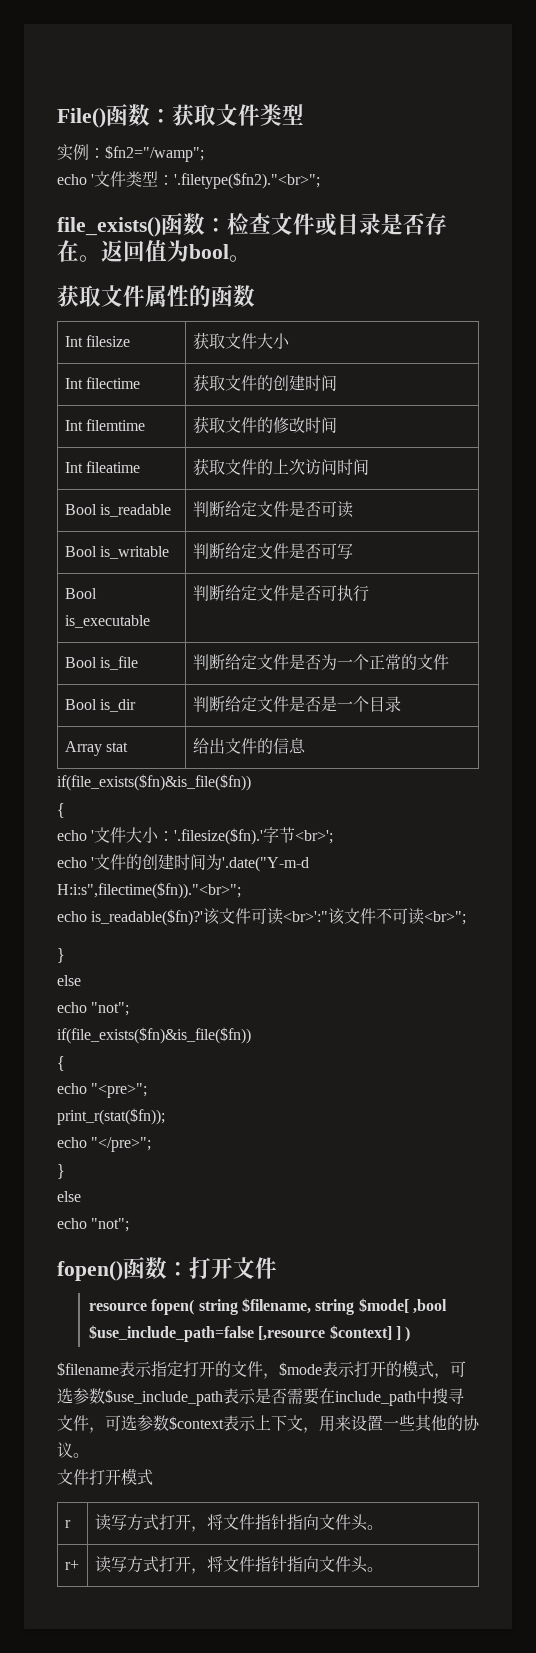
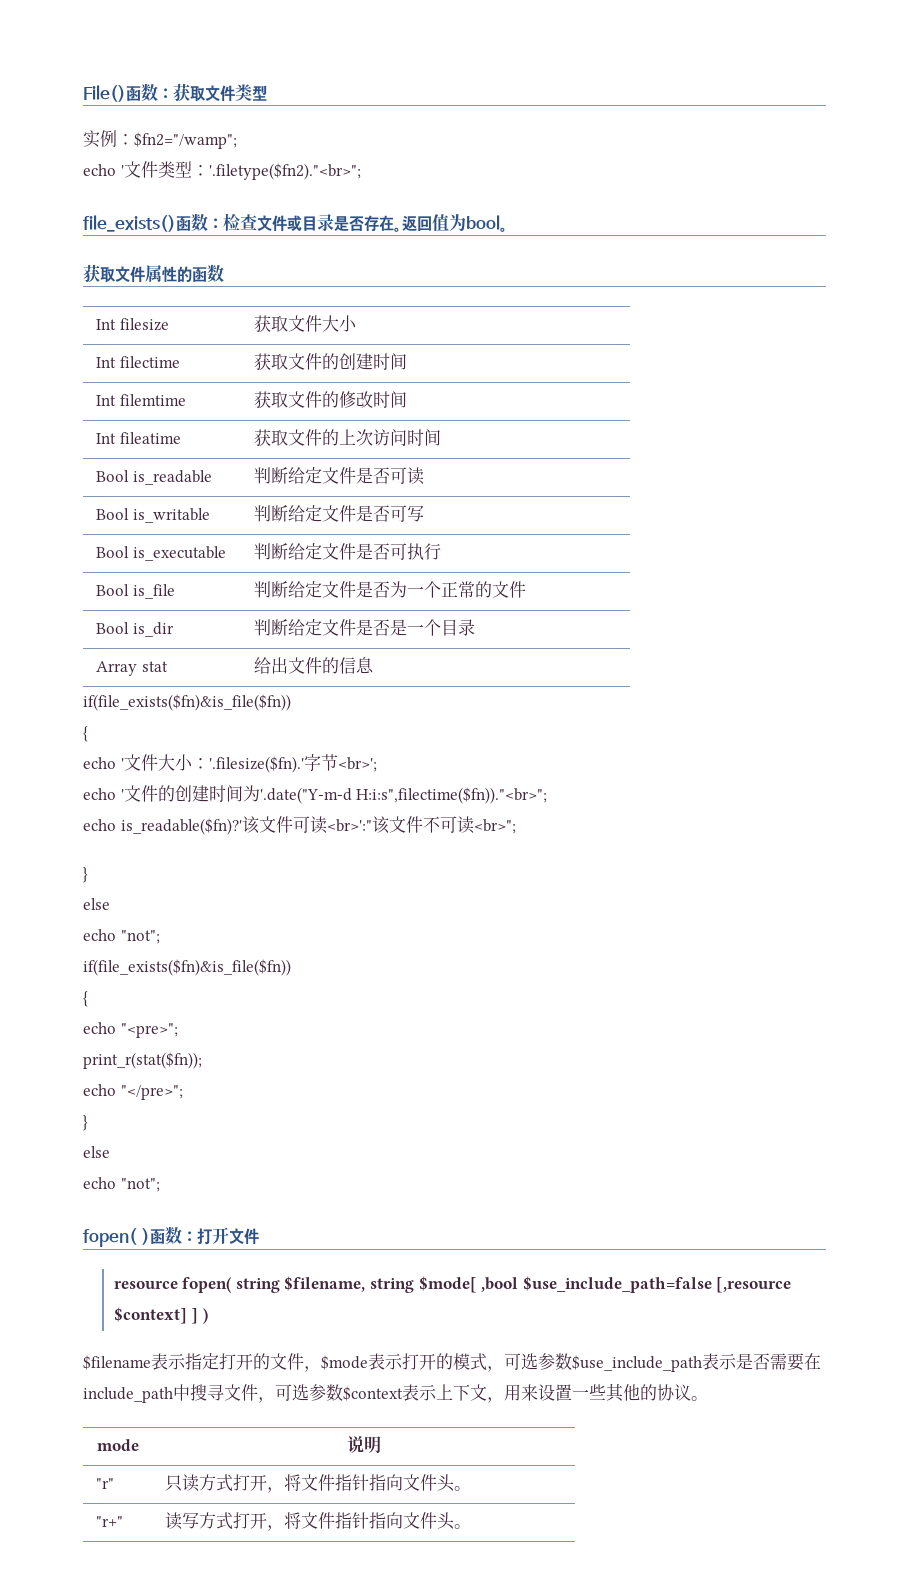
- fopen()函数：打开文件
+ fopen( )函数：打开文件
- 文件打开模式
- r | 读写方式打开，将文件指针指向文件头。
- r+ | 读写方式打开，将文件指针指向文件头。
+ mode | 说明
+ "r" | 只读方式打开，将文件指针指向文件头。
+ "r+" | 读写方式打开，将文件指针指向文件头。

